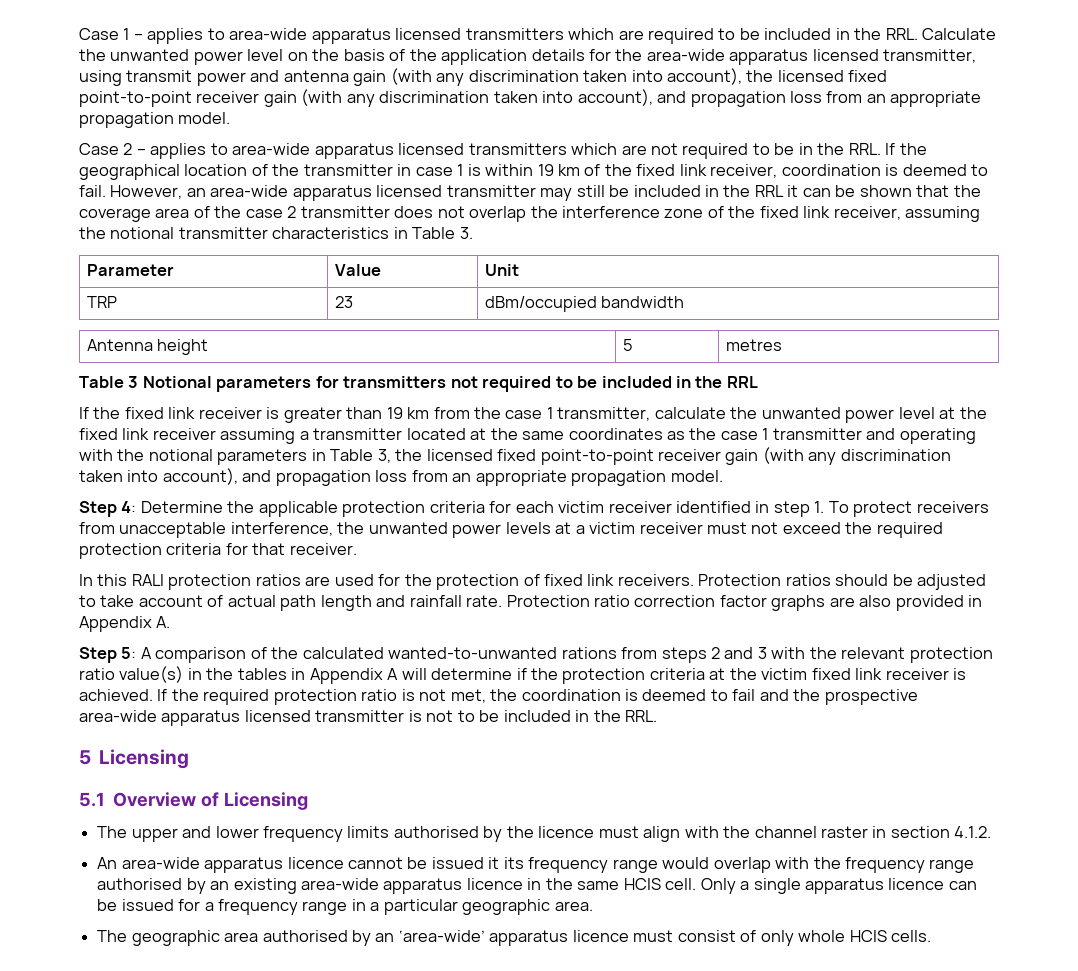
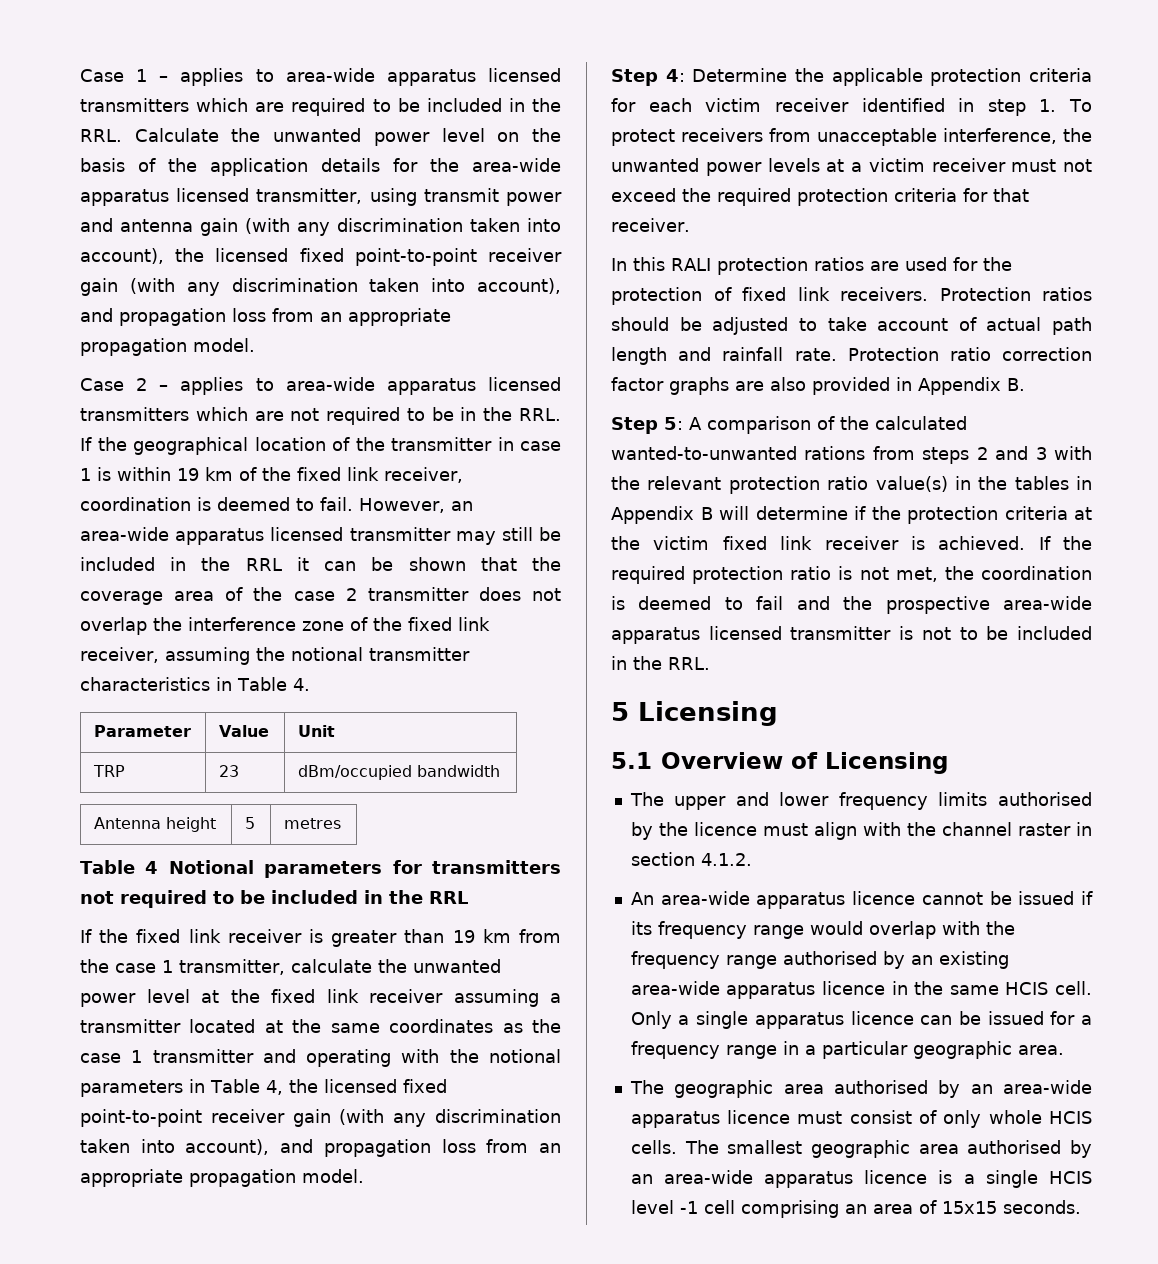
- However, an area-wide apparatus licensed transmitter may still be included in the RRL it can be shown that the coverage area of the case 2 transmitter does not overlap the interference zone of the fixed link receiver, assuming the notional transmitter characteristics in Table 3.
+ However, an area-wide apparatus licensed transmitter may still be included in the RRL it can be shown that the coverage area of the case 2 transmitter does not overlap the interference zone of the fixed link receiver, assuming the notional transmitter characteristics in Table 4.
- Table 3 Notional parameters for transmitters not required to be included in the RRL
+ Table 4 Notional parameters for transmitters not required to be included in the RRL
- If the fixed link receiver is greater than 19 km from the case 1 transmitter, calculate the unwanted power level at the fixed link receiver assuming a transmitter located at the same coordinates as the case 1 transmitter and operating with the notional parameters in Table 3, the licensed fixed point-to-point receiver gain (with any discrimination taken into account), and propagation loss from an appropriate propagation model.
+ If the fixed link receiver is greater than 19 km from the case 1 transmitter, calculate the unwanted power level at the fixed link receiver assuming a transmitter located at the same coordinates as the case 1 transmitter and operating with the notional parameters in Table 4, the licensed fixed point-to-point receiver gain (with any discrimination taken into account), and propagation loss from an appropriate propagation model.
- Protection ratio correction factor graphs are also provided in Appendix A.
+ Protection ratio correction factor graphs are also provided in Appendix B.
- Step 5: A comparison of the calculated wanted-to-unwanted rations from steps 2 and 3 with the relevant protection ratio value(s) in the tables in Appendix A will determine if the protection criteria at the victim fixed link receiver is achieved.
+ Step 5: A comparison of the calculated wanted-to-unwanted rations from steps 2 and 3 with the relevant protection ratio value(s) in the tables in Appendix B will determine if the protection criteria at the victim fixed link receiver is achieved.
- An area-wide apparatus licence cannot be issued it its frequency range would overlap with the frequency range authorised by an existing area-wide apparatus licence in the same HCIS cell.
+ An area-wide apparatus licence cannot be issued if its frequency range would overlap with the frequency range authorised by an existing area-wide apparatus licence in the same HCIS cell.
- The geographic area authorised by an ‘area-wide’ apparatus licence must consist of only whole HCIS cells.
+ The geographic area authorised by an area-wide apparatus licence must consist of only whole HCIS cells.
+ The smallest geographic area authorised by an area-wide apparatus licence is a single HCIS level -1 cell comprising an area of 15x15 seconds.

